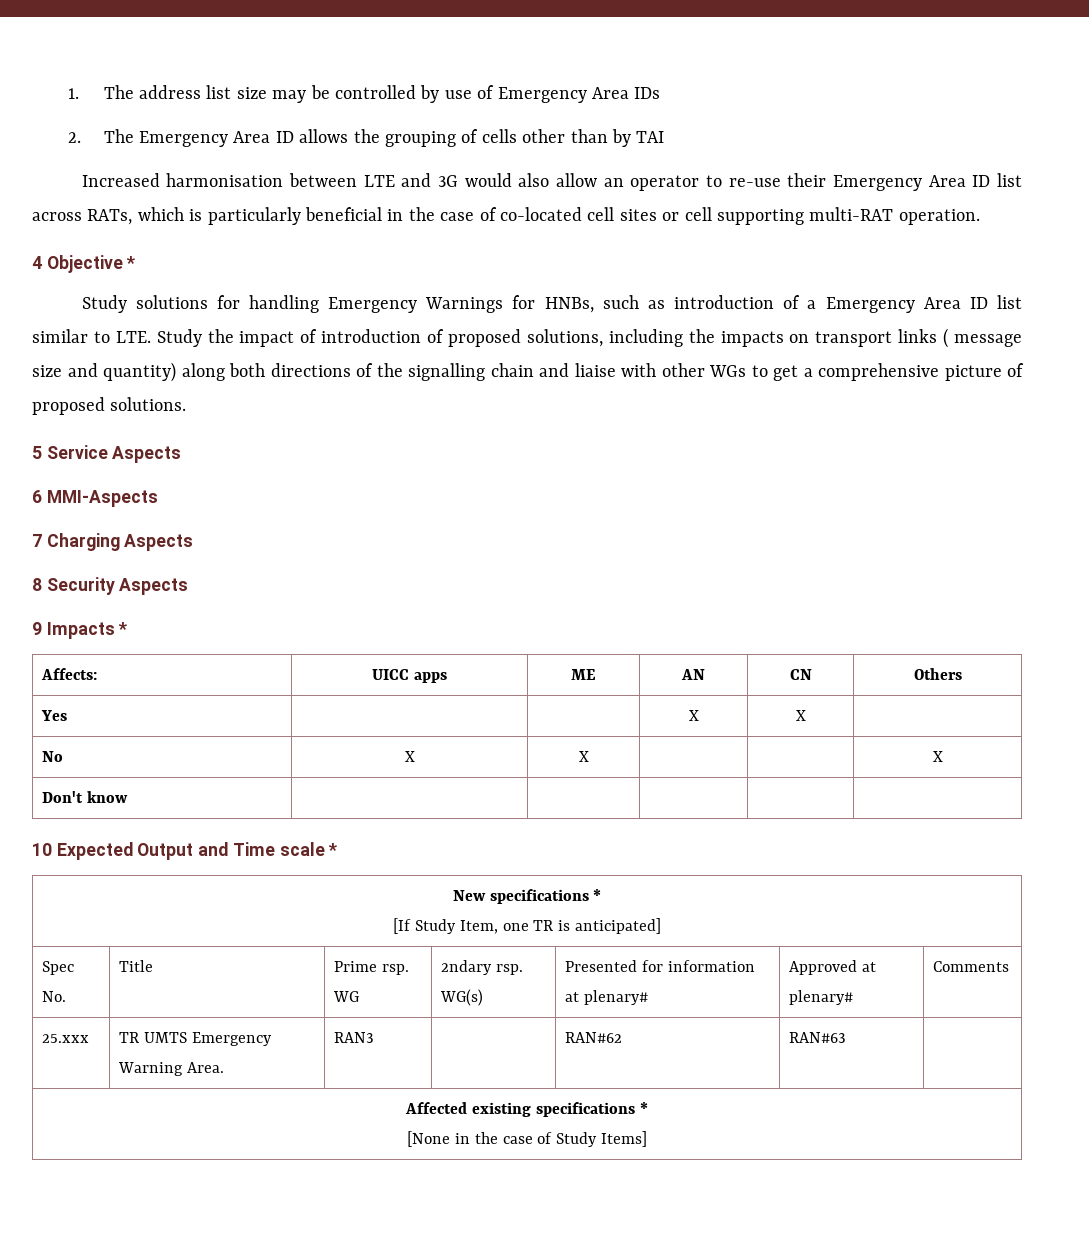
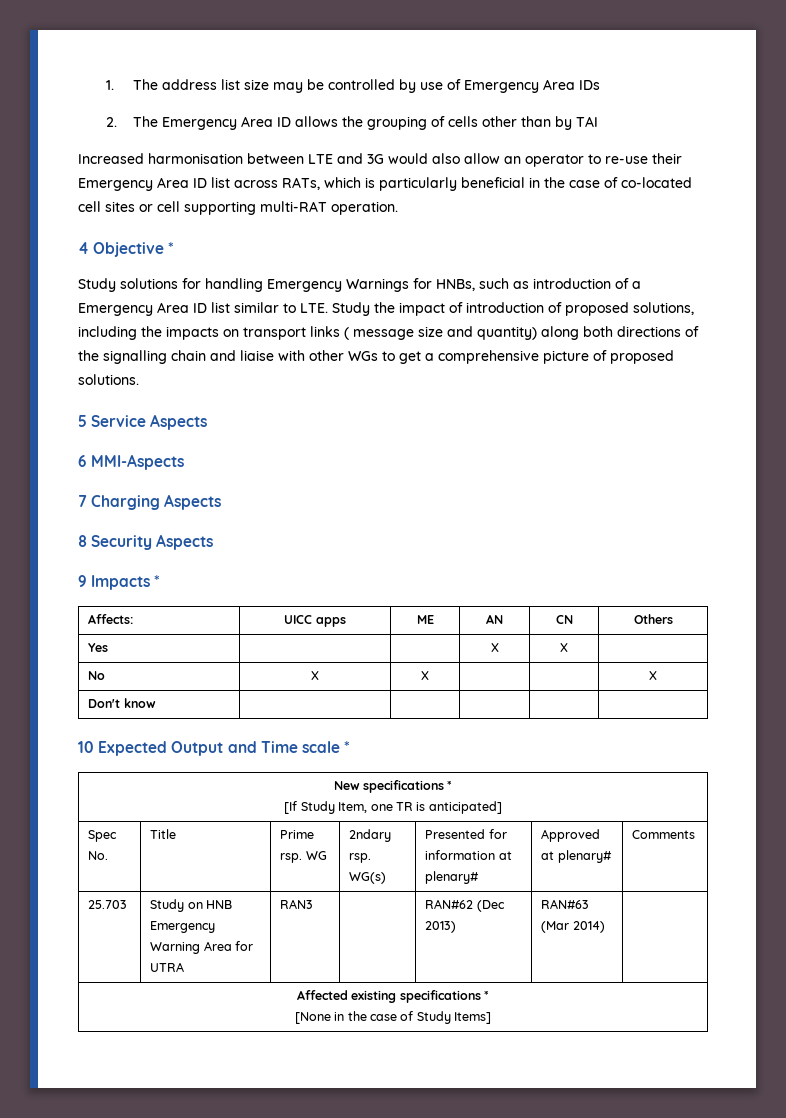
- 25.xxx | TR UMTS Emergency Warning Area. | RAN3 | | RAN#62 | RAN#63 |
+ 25.703 | Study on HNB Emergency Warning Area for UTRA | RAN3 | | RAN#62 (Dec 2013) | RAN#63 (Mar 2014) |

